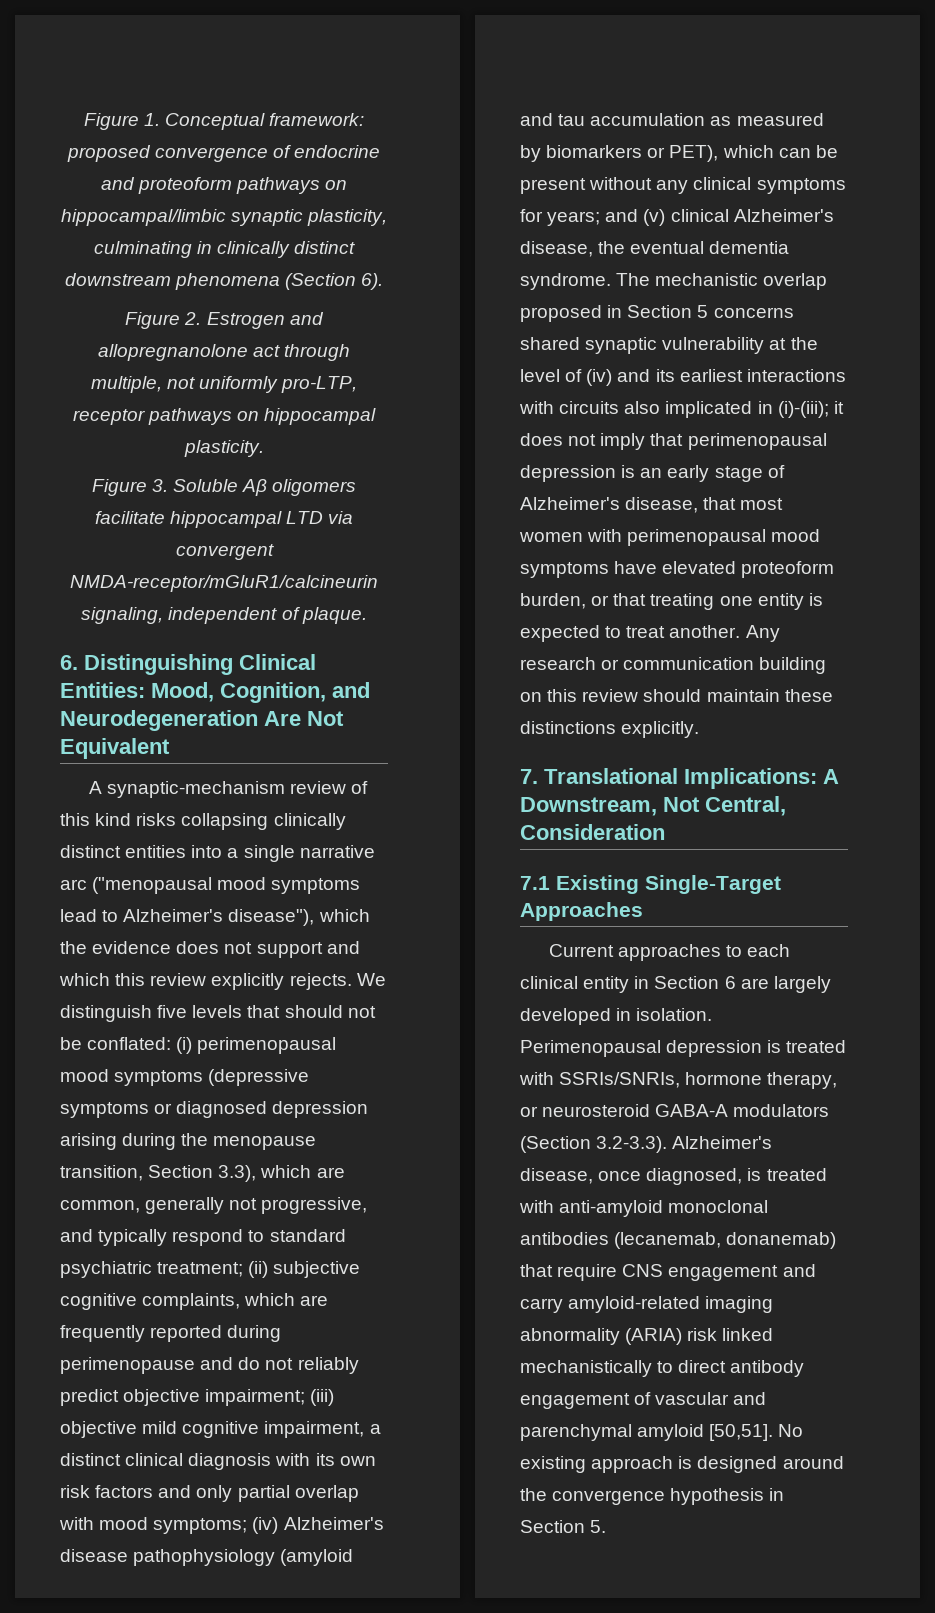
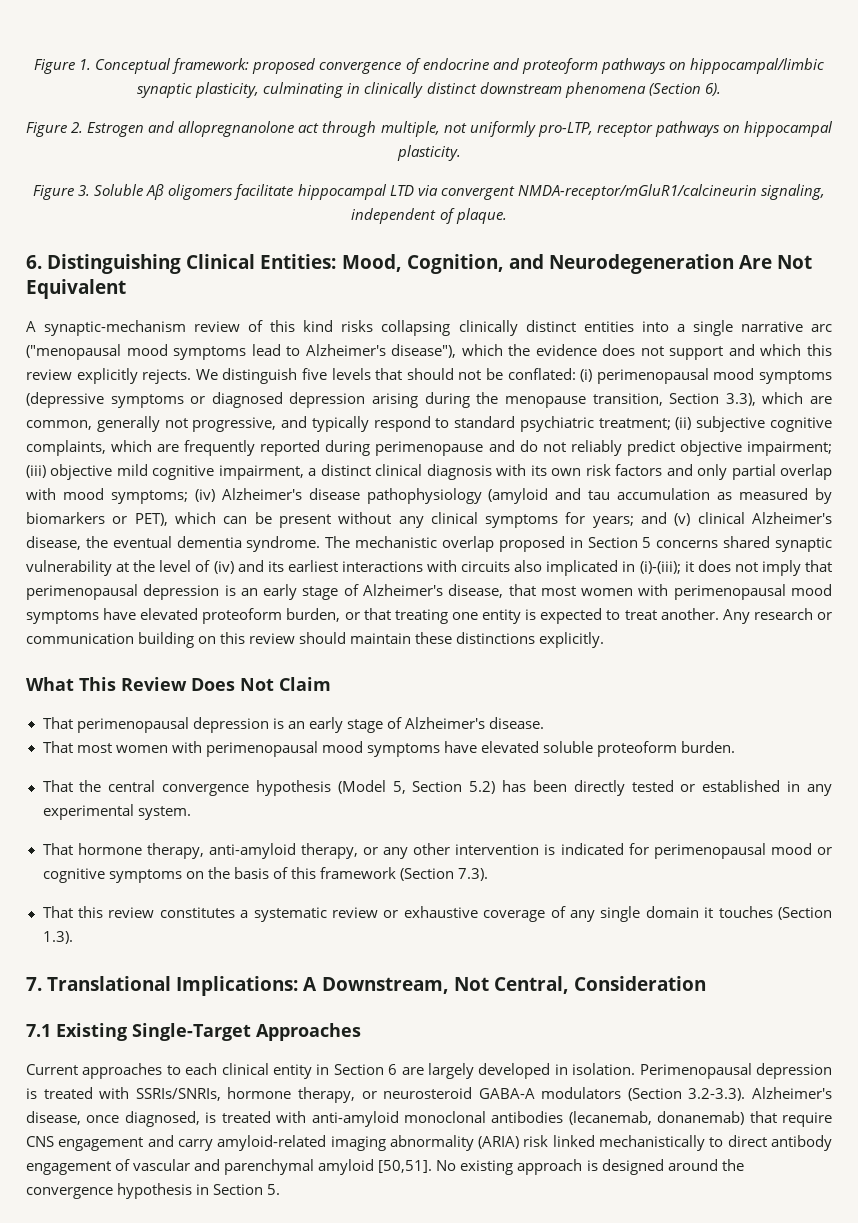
+ What This Review Does Not Claim
+ That perimenopausal depression is an early stage of Alzheimer's disease.
+ That most women with perimenopausal mood symptoms have elevated soluble proteoform burden.
+ That the central convergence hypothesis (Model 5, Section 5.2) has been directly tested or established in any experimental system.
+ That hormone therapy, anti-amyloid therapy, or any other intervention is indicated for perimenopausal mood or cognitive symptoms on the basis of this framework (Section 7.3).
+ That this review constitutes a systematic review or exhaustive coverage of any single domain it touches (Section 1.3).

